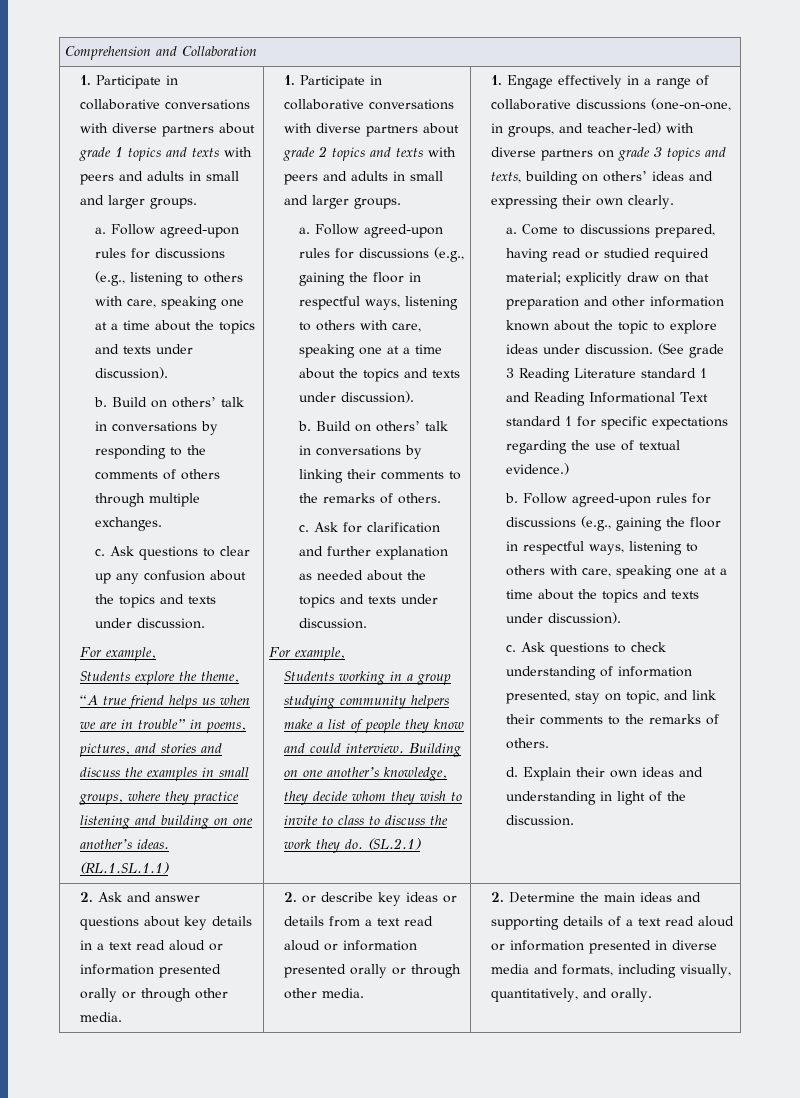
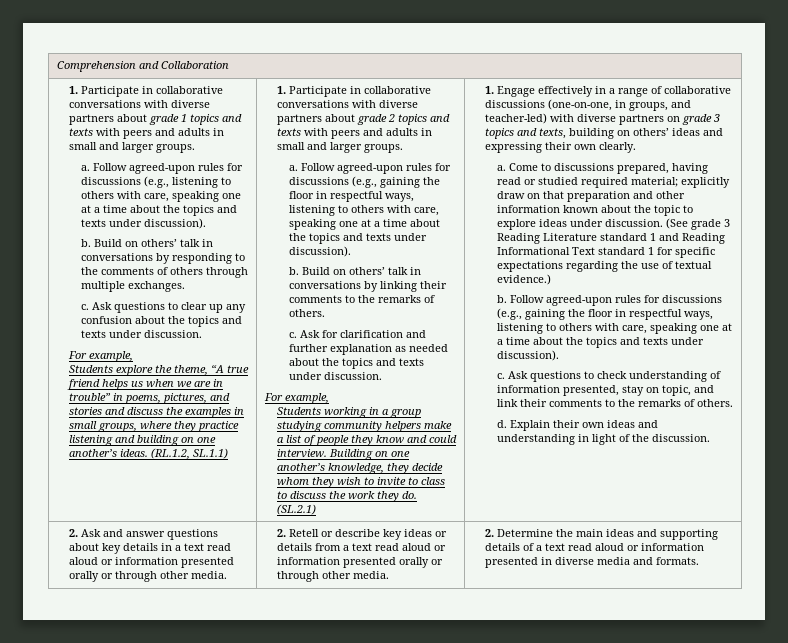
- (RL.1.SL.1.1)
+ (RL.1.2, SL.1.1)
- 2. or describe key ideas or details from a text read aloud or information presented orally or through other media.
+ 2. Retell or describe key ideas or details from a text read aloud or information presented orally or through other media.
- 2. Determine the main ideas and supporting details of a text read aloud or information presented in diverse media and formats, including visually, quantitatively, and orally.
+ 2. Determine the main ideas and supporting details of a text read aloud or information presented in diverse media and formats.

